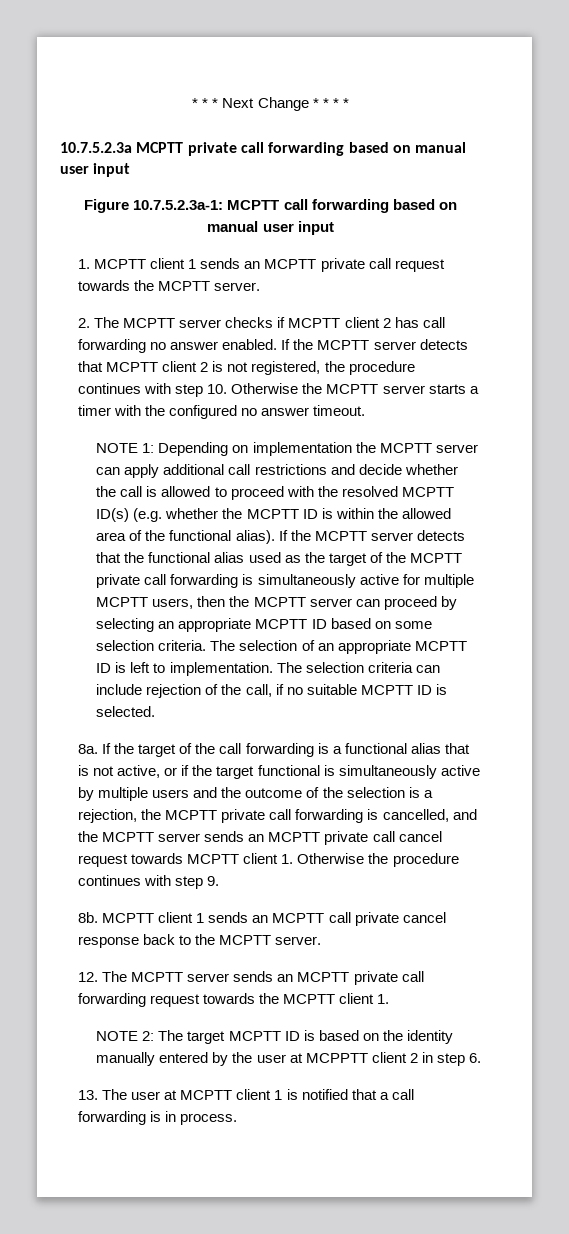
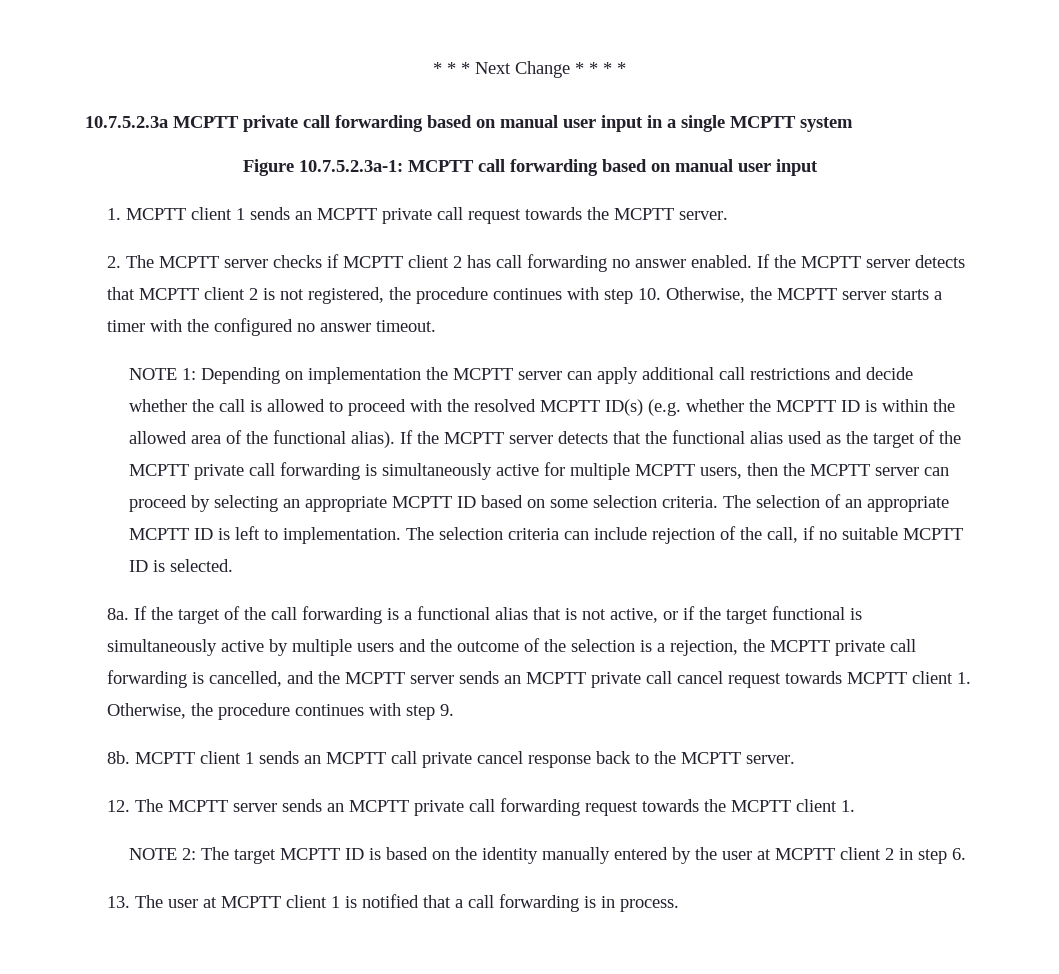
- 10.7.5.2.3a MCPTT private call forwarding based on manual user input
+ 10.7.5.2.3a MCPTT private call forwarding based on manual user input in a single MCPTT system
- If the MCPTT server detects that MCPTT client 2 is not registered, the procedure continues with step 10. Otherwise the MCPTT server starts a timer with the configured no answer timeout.
+ If the MCPTT server detects that MCPTT client 2 is not registered, the procedure continues with step 10. Otherwise, the MCPTT server starts a timer with the configured no answer timeout.
- If the target of the call forwarding is a functional alias that is not active, or if the target functional is simultaneously active by multiple users and the outcome of the selection is a rejection, the MCPTT private call forwarding is cancelled, and the MCPTT server sends an MCPTT private call cancel request towards MCPTT client 1. Otherwise the procedure continues with step 9.
+ If the target of the call forwarding is a functional alias that is not active, or if the target functional is simultaneously active by multiple users and the outcome of the selection is a rejection, the MCPTT private call forwarding is cancelled, and the MCPTT server sends an MCPTT private call cancel request towards MCPTT client 1. Otherwise, the procedure continues with step 9.
- NOTE 2: The target MCPTT ID is based on the identity manually entered by the user at MCPPTT client 2 in step 6.
+ NOTE 2: The target MCPTT ID is based on the identity manually entered by the user at MCPTT client 2 in step 6.

